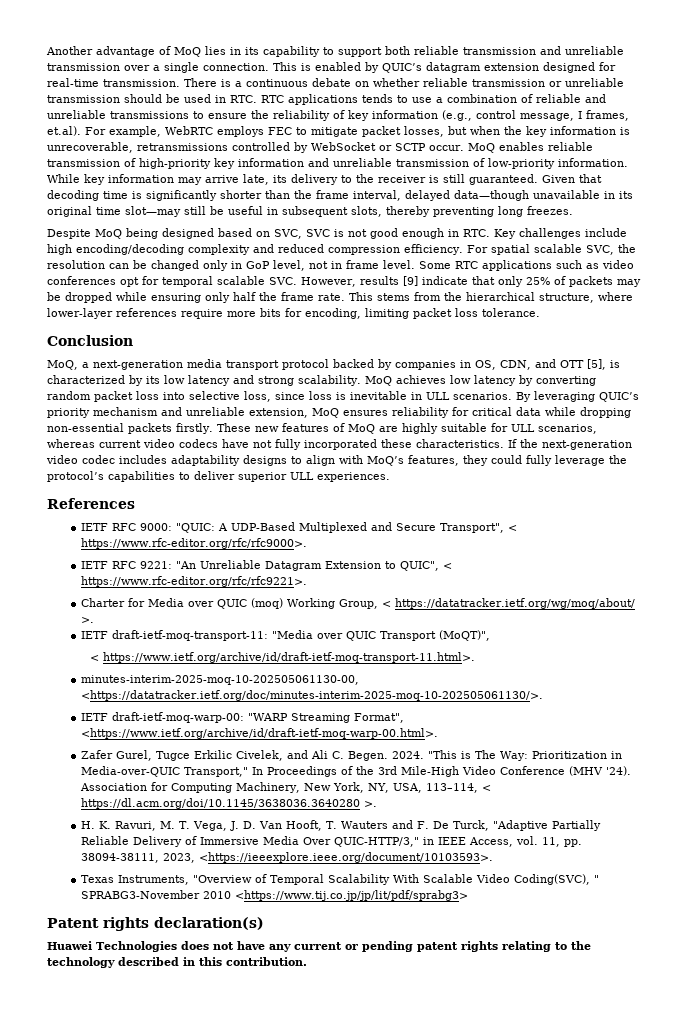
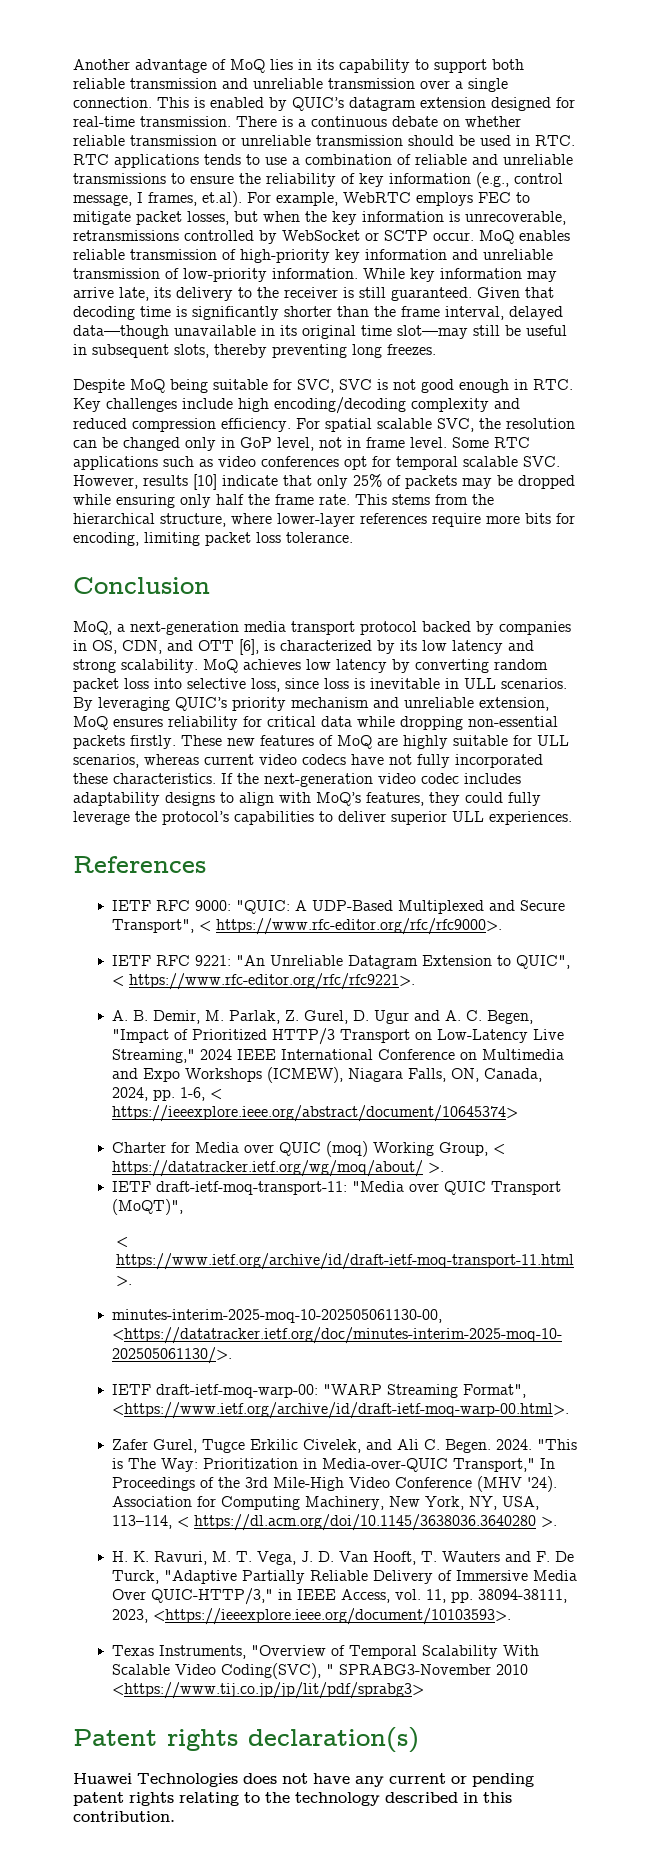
- Despite MoQ being designed based on SVC, SVC is not good enough in RTC. Key challenges include high encoding/decoding complexity and reduced compression efficiency.
+ Despite MoQ being suitable for SVC, SVC is not good enough in RTC. Key challenges include high encoding/decoding complexity and reduced compression efficiency.
- Some RTC applications such as video conferences opt for temporal scalable SVC. However, results [9] indicate that only 25% of packets may be dropped while ensuring only half the frame rate.
+ Some RTC applications such as video conferences opt for temporal scalable SVC. However, results [10] indicate that only 25% of packets may be dropped while ensuring only half the frame rate.
- MoQ, a next-generation media transport protocol backed by companies in OS, CDN, and OTT [5], is characterized by its low latency and strong scalability.
+ MoQ, a next-generation media transport protocol backed by companies in OS, CDN, and OTT [6], is characterized by its low latency and strong scalability.
+ A. B. Demir, M. Parlak, Z. Gurel, D. Ugur and A. C. Begen, "Impact of Prioritized HTTP/3 Transport on Low-Latency Live Streaming," 2024 IEEE International Conference on Multimedia and Expo Workshops (ICMEW), Niagara Falls, ON, Canada, 2024, pp. 1-6, < https://ieeexplore.ieee.org/abstract/document/10645374>

